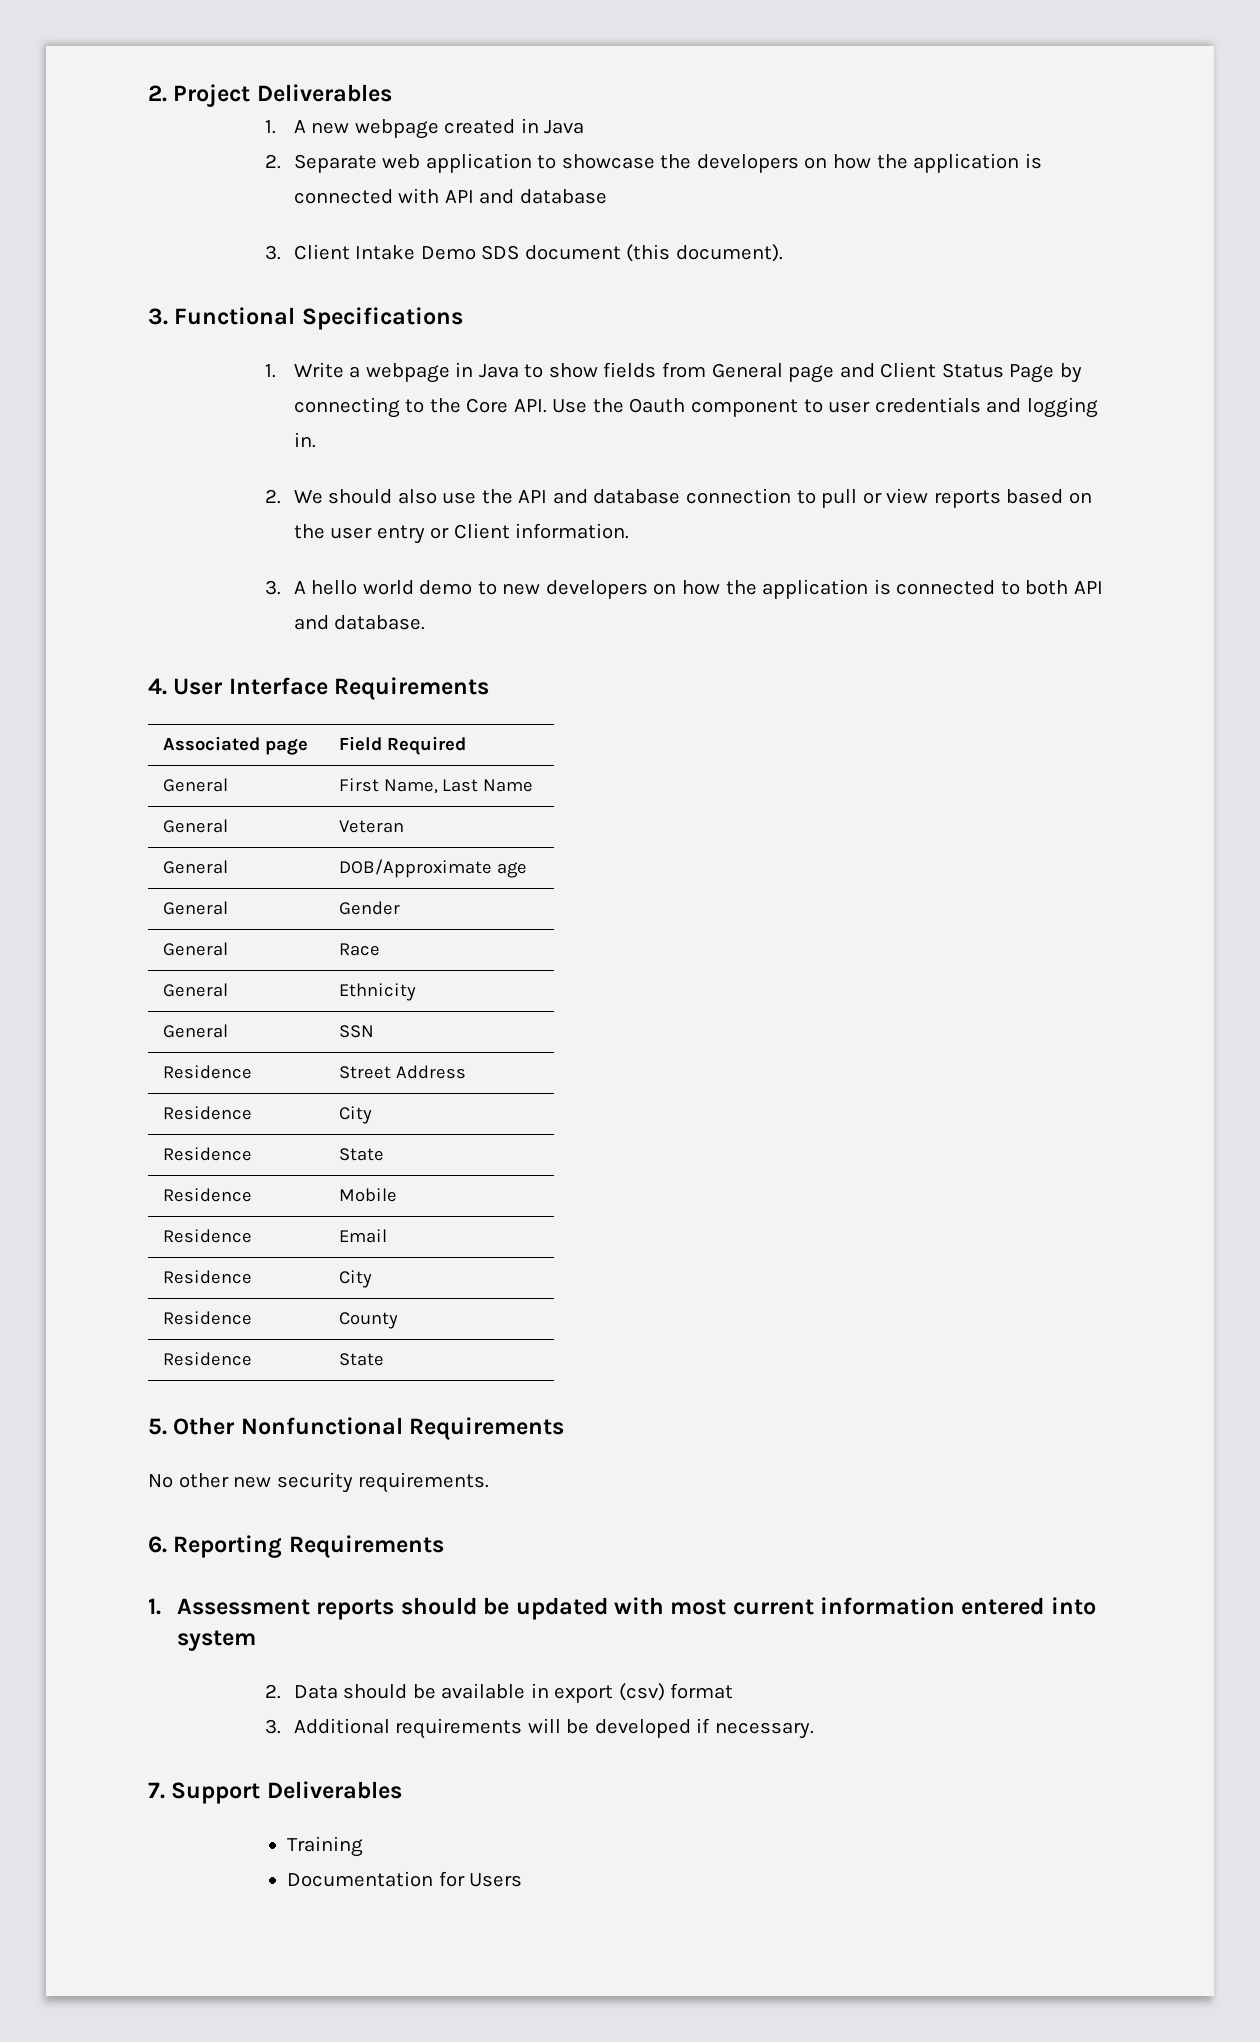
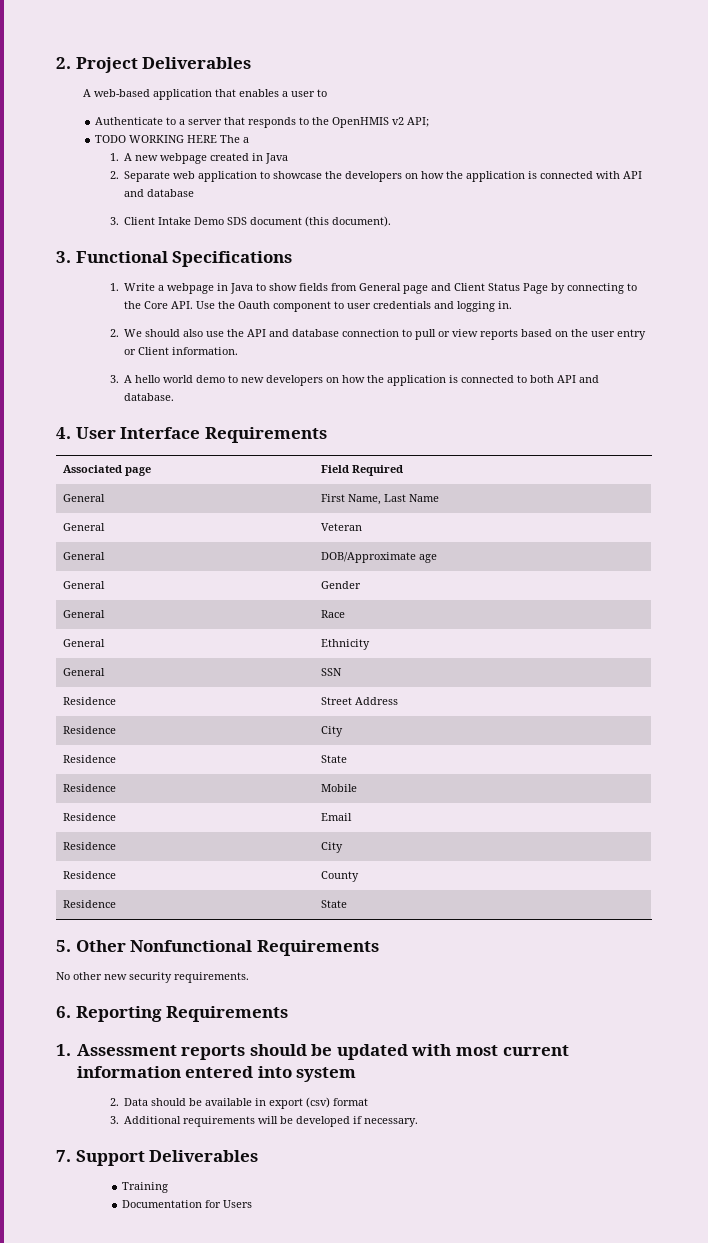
+ A web-based application that enables a user to
+ Authenticate to a server that responds to the OpenHMIS v2 API;
+ TODO WORKING HERE The a

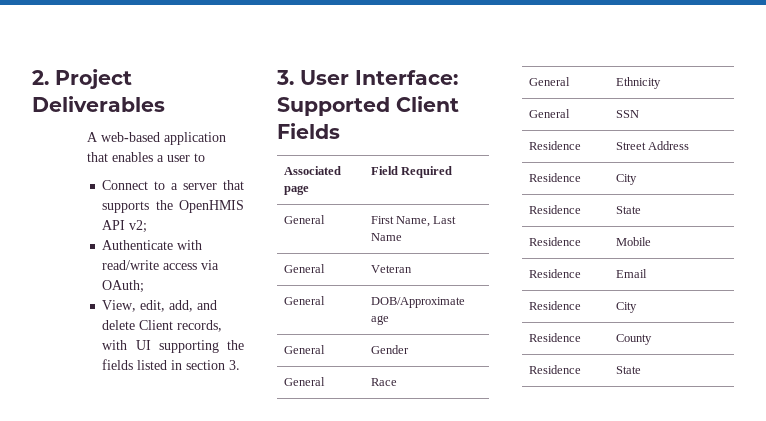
- Authenticate to a server that responds to the OpenHMIS v2 API;
- TODO WORKING HERE The a
- 1. A new webpage created in Java
- 2. Separate web application to showcase the developers on how the application is connected with API and database
- 3. Client Intake Demo SDS document (this document).
- 3. Functional Specifications
- 1. Write a webpage in Java to show fields from General page and Client Status Page by connecting to the Core API. Use the Oauth component to user credentials and logging in.
- 2. We should also use the API and database connection to pull or view reports based on the user entry or Client information.
- 3. A hello world demo to new developers on how the application is connected to both API and database.
- 4. User Interface Requirements
+ Connect to a server that supports the OpenHMIS API v2;
+ Authenticate with read/write access via OAuth;
+ View, edit, add, and delete Client records, with UI supporting the fields listed in section 3.
+ 3. User Interface: Supported Client Fields
- 5. Other Nonfunctional Requirements
- No other new security requirements.
- 6. Reporting Requirements
- 1. Assessment reports should be updated with most current information entered into system
- 2. Data should be available in export (csv) format
- 3. Additional requirements will be developed if necessary.
- 7. Support Deliverables
- Training
- Documentation for Users

